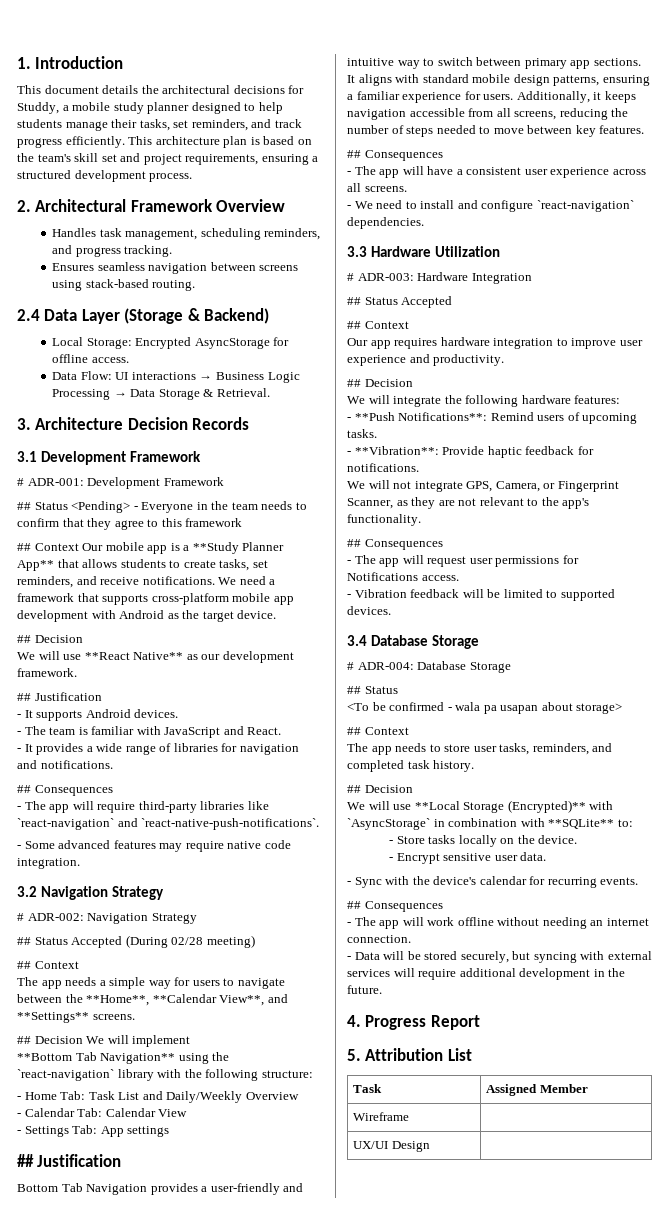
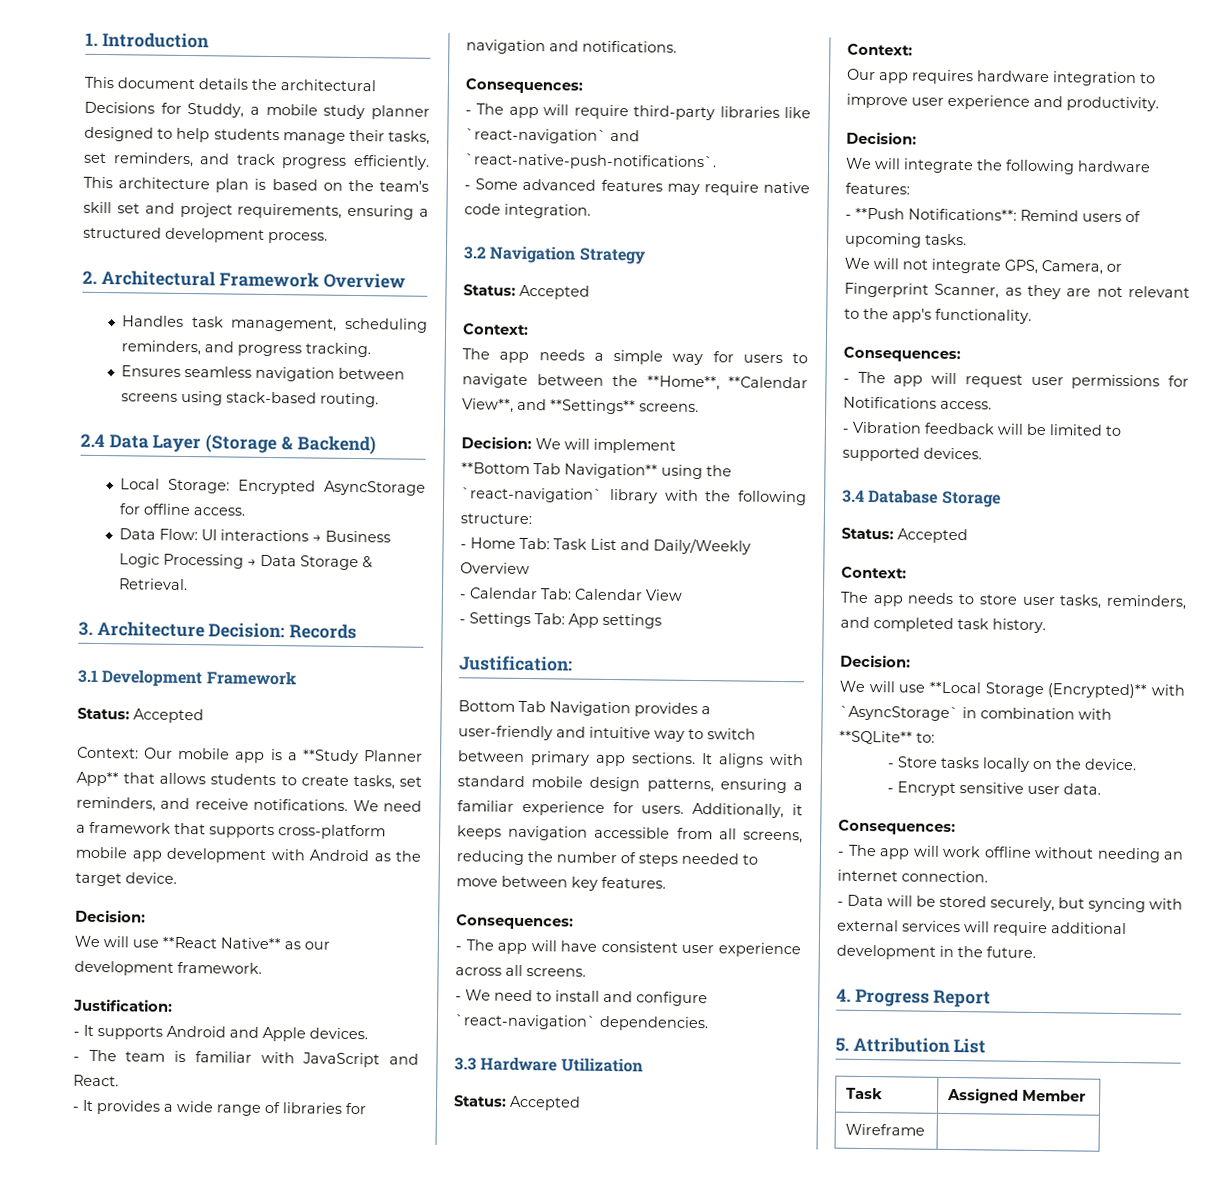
- This document details the architectural decisions for Studdy, a mobile study planner designed to help students manage their tasks, set reminders, and track progress efficiently.
+ This document details the architectural Decisions for Studdy, a mobile study planner designed to help students manage their tasks, set reminders, and track progress efficiently.
- 3. Architecture Decision Records
+ 3. Architecture Decision: Records
  3.1 Development Framework
- # ADR-001: Development Framework
- ## Status <Pending> - Everyone in the team needs to confirm that they agree to this framework
- ## Context Our mobile app is a **Study Planner App** that allows students to create tasks, set reminders, and receive notifications.
+ Status: Accepted
+ Context: Our mobile app is a **Study Planner App** that allows students to create tasks, set reminders, and receive notifications.
  We need a framework that supports cross-platform mobile app development with Android as the target device.
- ## Decision
+ Decision:
  We will use **React Native** as our development framework.
- ## Justification
+ Justification:
- - It supports Android devices.
+ - It supports Android and Apple devices.
  - It provides a wide range of libraries for navigation and notifications.
- ## Consequences
+ Consequences:
  3.2 Navigation Strategy
- # ADR-002: Navigation Strategy
- ## Status Accepted (During 02/28 meeting)
- ## Context
+ Status: Accepted
+ Context:
- ## Decision We will implement
+ Decision: We will implement
  - Settings Tab: App settings
- ## Justification
+ Justification:
  Additionally, it keeps navigation accessible from all screens, reducing the number of steps needed to move between key features.
- ## Consequences
+ Consequences:
- - The app will have a consistent user experience across all screens.
+ - The app will have consistent user experience across all screens.
  3.3 Hardware Utilization
- # ADR-003: Hardware Integration
- ## Status Accepted
- ## Context
+ Status: Accepted
+ Context:
  Our app requires hardware integration to improve user experience and productivity.
- ## Decision
+ Decision:
- - **Vibration**: Provide haptic feedback for notifications.
  We will not integrate GPS, Camera, or Fingerprint Scanner, as they are not relevant to the app's functionality.
- ## Consequences
+ Consequences:
  3.4 Database Storage
- # ADR-004: Database Storage
- ## Status
- <To be confirmed - wala pa usapan about storage>
- ## Context
+ Status: Accepted
+ Context:
  The app needs to store user tasks, reminders, and completed task history.
- ## Decision
+ Decision:
  - Encrypt sensitive user data.
- - Sync with the device's calendar for recurring events.
- ## Consequences
+ Consequences:
- UX/UI Design |

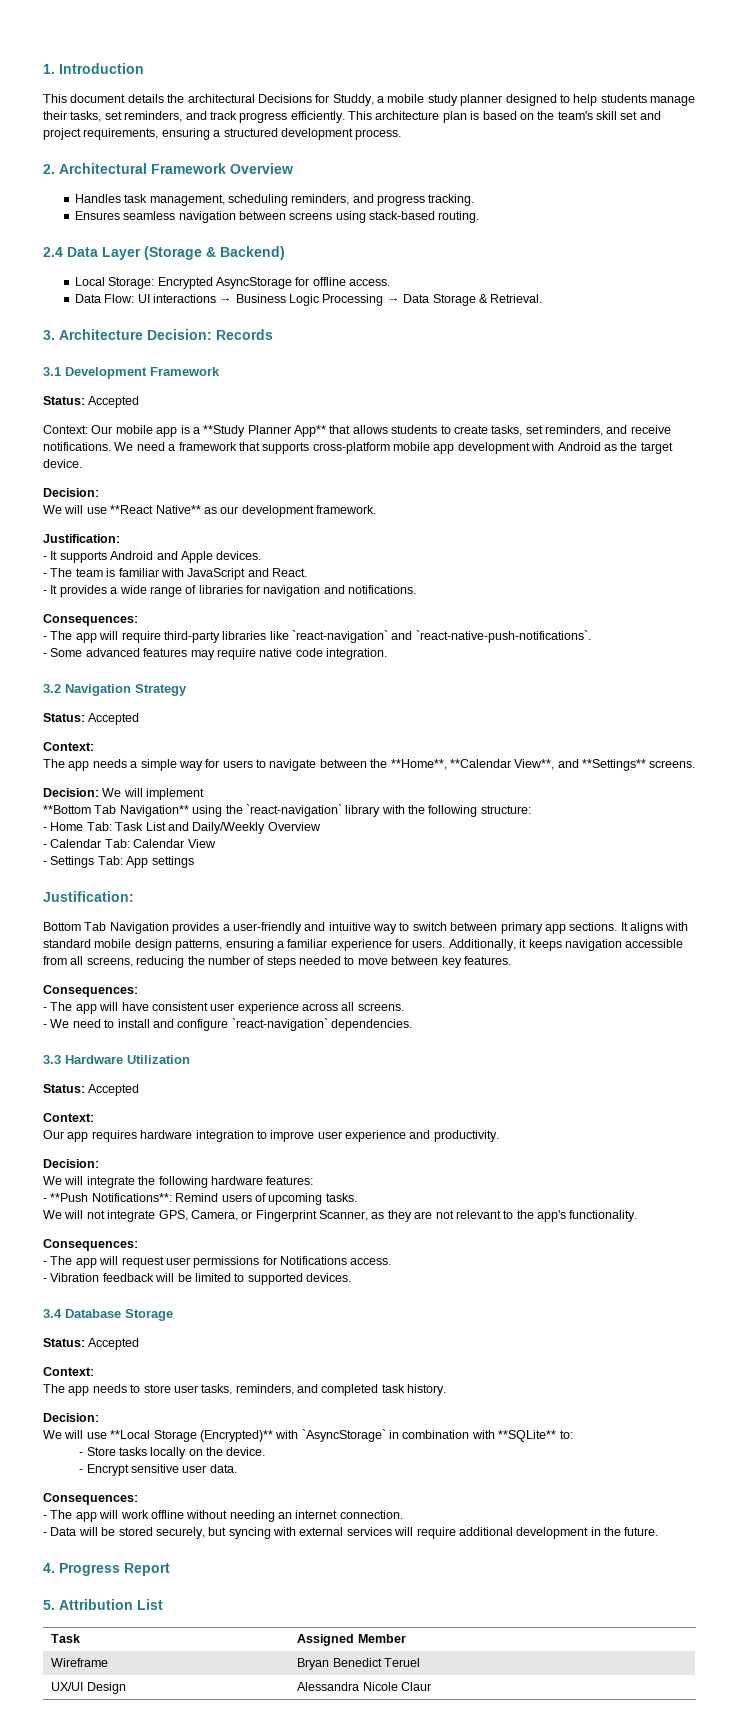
- Wireframe |
+ Wireframe | Bryan Benedict Teruel
+ UX/UI Design | Alessandra Nicole Claur

